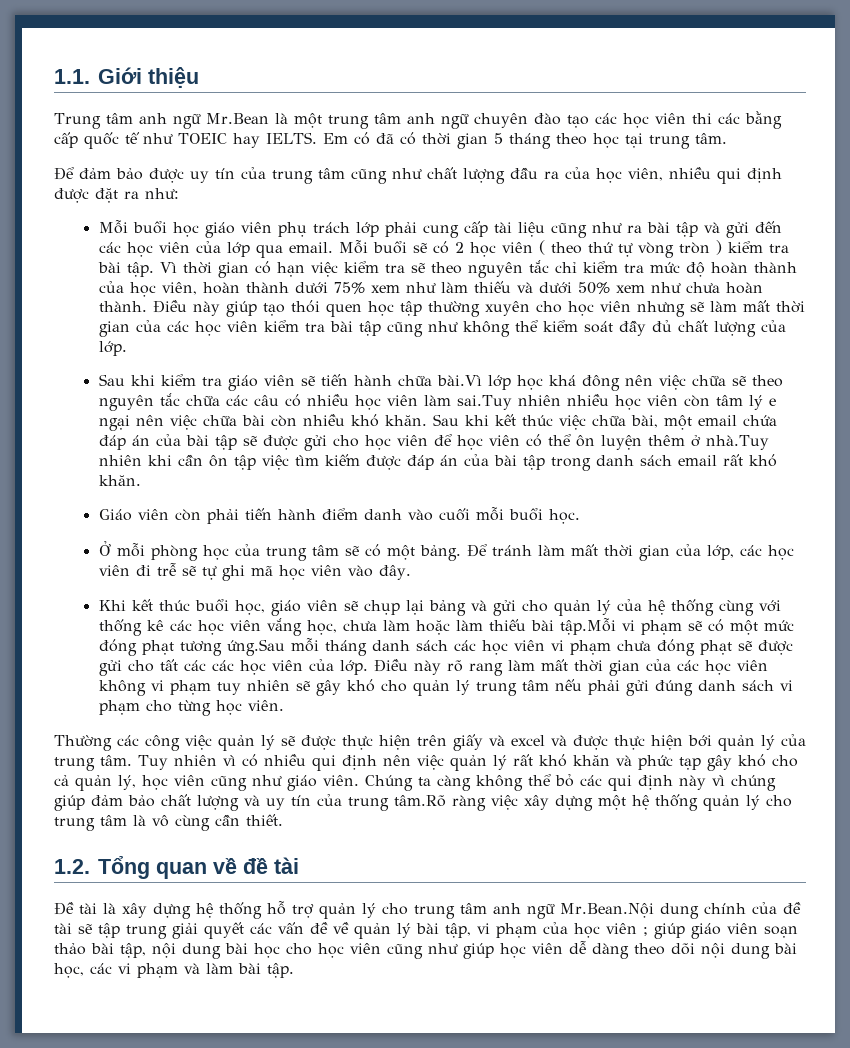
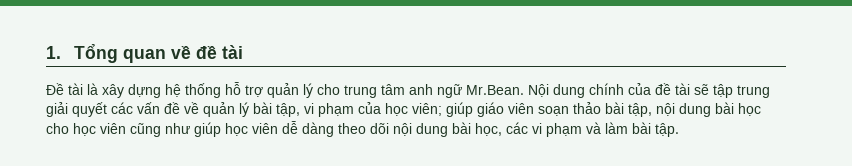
- 1.1. Giới thiệu
- Trung tâm anh ngữ Mr.Bean là một trung tâm anh ngữ chuyên đào tạo các học viên thi các bằng cấp quốc tế như TOEIC hay IELTS. Em có đã có thời gian 5 tháng theo học tại trung tâm.
- Để đảm bảo được uy tín của trung tâm cũng như chất lượng đầu ra của học viên, nhiều qui định được đặt ra như:
- Mỗi buổi học giáo viên phụ trách lớp phải cung cấp tài liệu cũng như ra bài tập và gửi đến các học viên của lớp qua email. Mỗi buổi sẽ có 2 học viên ( theo thứ tự vòng tròn ) kiểm tra bài tập. Vì thời gian có hạn việc kiểm tra sẽ theo nguyên tắc chỉ kiểm tra mức độ hoàn thành của học viên, hoàn thành dưới 75% xem như làm thiếu và dưới 50% xem như chưa hoàn thành. Điều này giúp tạo thói quen học tập thường xuyên cho học viên nhưng sẽ làm mất thời gian của các học viên kiểm tra bài tập cũng như không thể kiểm soát đầy đủ chất lượng của lớp.
- Sau khi kiểm tra giáo viên sẽ tiến hành chữa bài.Vì lớp học khá đông nên việc chữa sẽ theo nguyên tắc chữa các câu có nhiều học viên làm sai.Tuy nhiên nhiều học viên còn tâm lý e ngại nên việc chữa bài còn nhiều khó khăn. Sau khi kết thúc việc chữa bài, một email chứa đáp án của bài tập sẽ được gửi cho học viên để học viên có thể ôn luyện thêm ở nhà.Tuy nhiên khi cần ôn tập việc tìm kiếm được đáp án của bài tập trong danh sách email rất khó khăn.
- Giáo viên còn phải tiến hành điểm danh vào cuối mỗi buổi học.
- Ở mỗi phòng học của trung tâm sẽ có một bảng. Để tránh làm mất thời gian của lớp, các học viên đi trễ sẽ tự ghi mã học viên vào đây.
- Khi kết thúc buổi học, giáo viên sẽ chụp lại bảng và gửi cho quản lý của hệ thống cùng với thống kê các học viên vắng học, chưa làm hoặc làm thiếu bài tập.Mỗi vi phạm sẽ có một mức đóng phạt tương ứng.Sau mỗi tháng danh sách các học viên vi phạm chưa đóng phạt sẽ được gửi cho tất các các học viên của lớp. Điều này rõ rang làm mất thời gian của các học viên không vi phạm tuy nhiên sẽ gây khó cho quản lý trung tâm nếu phải gửi đúng danh sách vi phạm cho từng học viên.
- Thường các công việc quản lý sẽ được thực hiện trên giấy và excel và được thực hiện bới quản lý của trung tâm. Tuy nhiên vì có nhiều qui định nên việc quản lý rất khó khăn và phức tạp gây khó cho cả quản lý, học viên cũng như giáo viên. Chúng ta càng không thể bỏ các qui định này vì chúng giúp đảm bảo chất lượng và uy tín của trung tâm.Rõ ràng việc xây dựng một hệ thống quản lý cho trung tâm là vô cùng cần thiết.
- 1.2. Tổng quan về đề tài
+ 1. Tổng quan về đề tài
- Đề tài là xây dựng hệ thống hỗ trợ quản lý cho trung tâm anh ngữ Mr.Bean.Nội dung chính của đề tài sẽ tập trung giải quyết các vấn đề về quản lý bài tập, vi phạm của học viên ;
+ Đề tài là xây dựng hệ thống hỗ trợ quản lý cho trung tâm anh ngữ Mr.Bean. Nội dung chính của đề tài sẽ tập trung giải quyết các vấn đề về quản lý bài tập, vi phạm của học viên;

